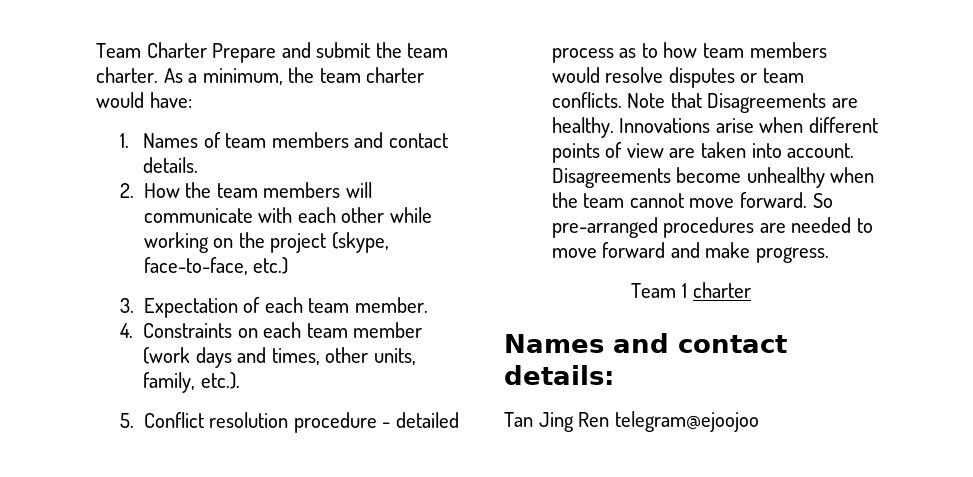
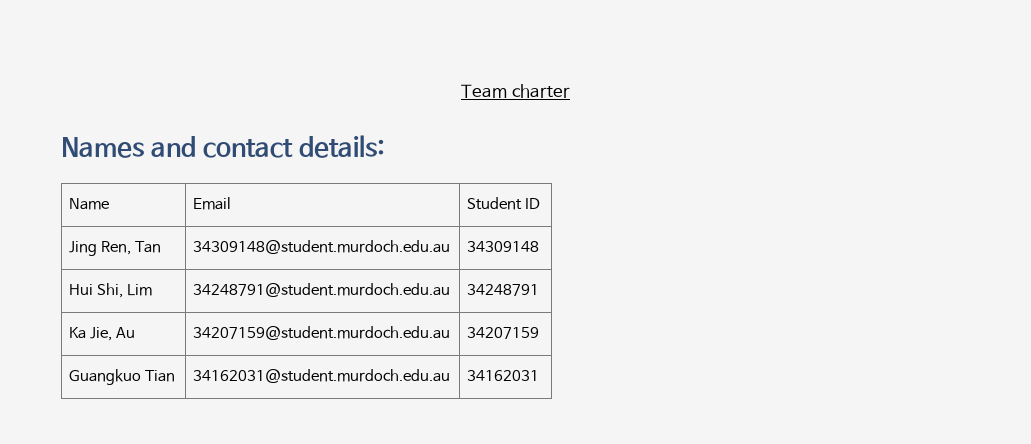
- Team Charter Prepare and submit the team charter. As a minimum, the team charter would have:
- 1. Names of team members and contact details.
- 2. How the team members will communicate with each other while working on the project (skype, face-to-face, etc.)
- 3. Expectation of each team member.
- 4. Constraints on each team member (work days and times, other units, family, etc.).
- 5. Conflict resolution procedure - detailed process as to how team members would resolve disputes or team conflicts. Note that Disagreements are healthy. Innovations arise when different points of view are taken into account. Disagreements become unhealthy when the team cannot move forward. So pre-arranged procedures are needed to move forward and make progress.
- Team 1 charter
+ Team charter
- Tan Jing Ren telegram@ejoojoo
+ Name | Email | Student ID
+ Jing Ren, Tan | 34309148@student.murdoch.edu.au | 34309148
+ Hui Shi, Lim | 34248791@student.murdoch.edu.au | 34248791
+ Ka Jie, Au | 34207159@student.murdoch.edu.au | 34207159
+ Guangkuo Tian | 34162031@student.murdoch.edu.au | 34162031

